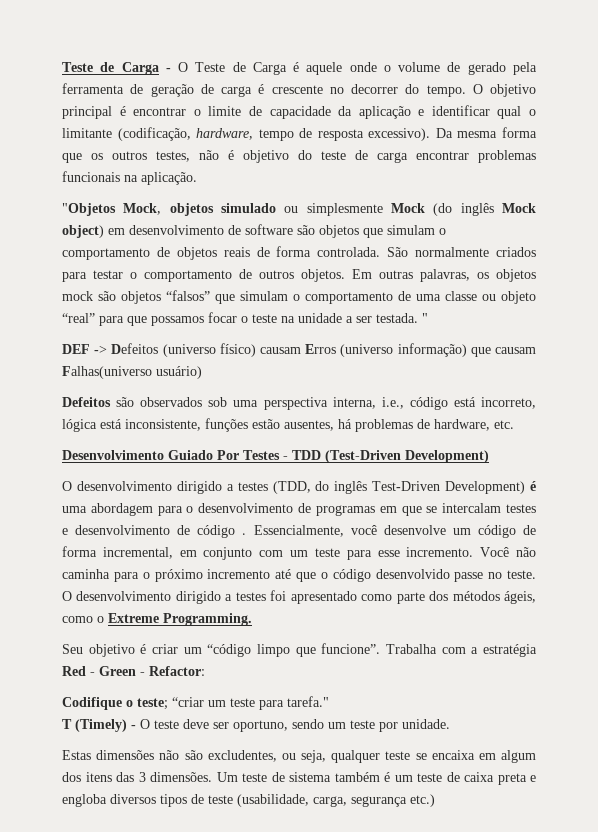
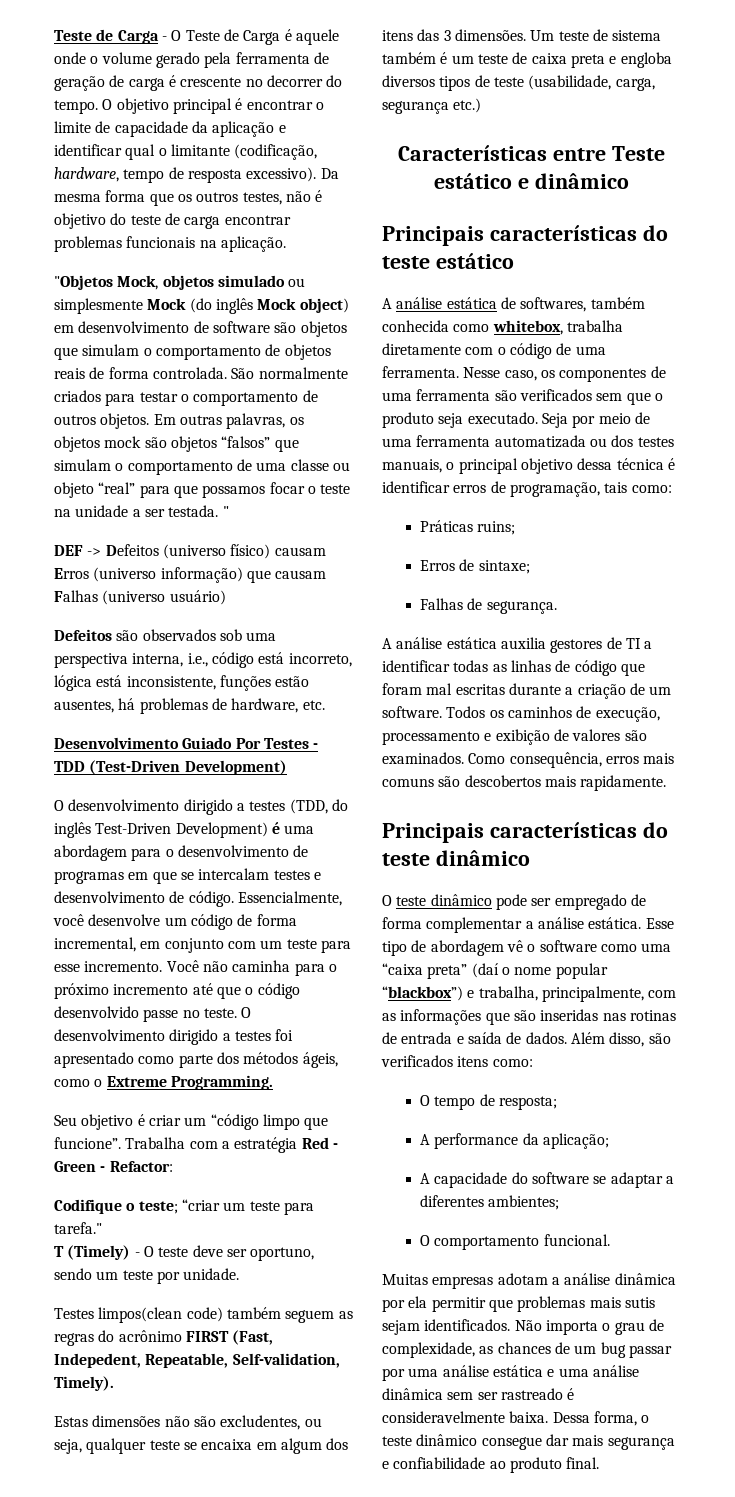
- Teste de Carga - O Teste de Carga é aquele onde o volume de gerado pela ferramenta de geração de carga é crescente no decorrer do tempo.
+ Teste de Carga - O Teste de Carga é aquele onde o volume gerado pela ferramenta de geração de carga é crescente no decorrer do tempo.
- DEF -> Defeitos (universo físico) causam Erros (universo informação) que causam Falhas(universo usuário)
+ DEF -> Defeitos (universo físico) causam Erros (universo informação) que causam Falhas (universo usuário)
- O desenvolvimento dirigido a testes (TDD, do inglês Test-Driven Development) é uma abordagem para o desenvolvimento de programas em que se intercalam testes e desenvolvimento de código .
+ O desenvolvimento dirigido a testes (TDD, do inglês Test-Driven Development) é uma abordagem para o desenvolvimento de programas em que se intercalam testes e desenvolvimento de código.
+ Testes limpos(clean code) também seguem as regras do acrônimo FIRST (Fast, Indepedent, Repeatable, Self-validation, Timely).
+ Características entre Teste estático e dinâmico
+ Principais características do teste estático
+ A análise estática de softwares, também conhecida como whitebox, trabalha diretamente com o código de uma ferramenta. Nesse caso, os componentes de uma ferramenta são verificados sem que o produto seja executado. Seja por meio de uma ferramenta automatizada ou dos testes manuais, o principal objetivo dessa técnica é identificar erros de programação, tais como:
+ Práticas ruins;
+ Erros de sintaxe;
+ Falhas de segurança.
+ A análise estática auxilia gestores de TI a identificar todas as linhas de código que foram mal escritas durante a criação de um software. Todos os caminhos de execução, processamento e exibição de valores são examinados. Como consequência, erros mais comuns são descobertos mais rapidamente.
+ Principais características do teste dinâmico
+ O teste dinâmico pode ser empregado de forma complementar a análise estática. Esse tipo de abordagem vê o software como uma “caixa preta” (daí o nome popular “blackbox”) e trabalha, principalmente, com as informações que são inseridas nas rotinas de entrada e saída de dados. Além disso, são verificados itens como:
+ O tempo de resposta;
+ A performance da aplicação;
+ A capacidade do software se adaptar a diferentes ambientes;
+ O comportamento funcional.
+ Muitas empresas adotam a análise dinâmica por ela permitir que problemas mais sutis sejam identificados. Não importa o grau de complexidade, as chances de um bug passar por uma análise estática e uma análise dinâmica sem ser rastreado é consideravelmente baixa. Dessa forma, o teste dinâmico consegue dar mais segurança e confiabilidade ao produto final.

